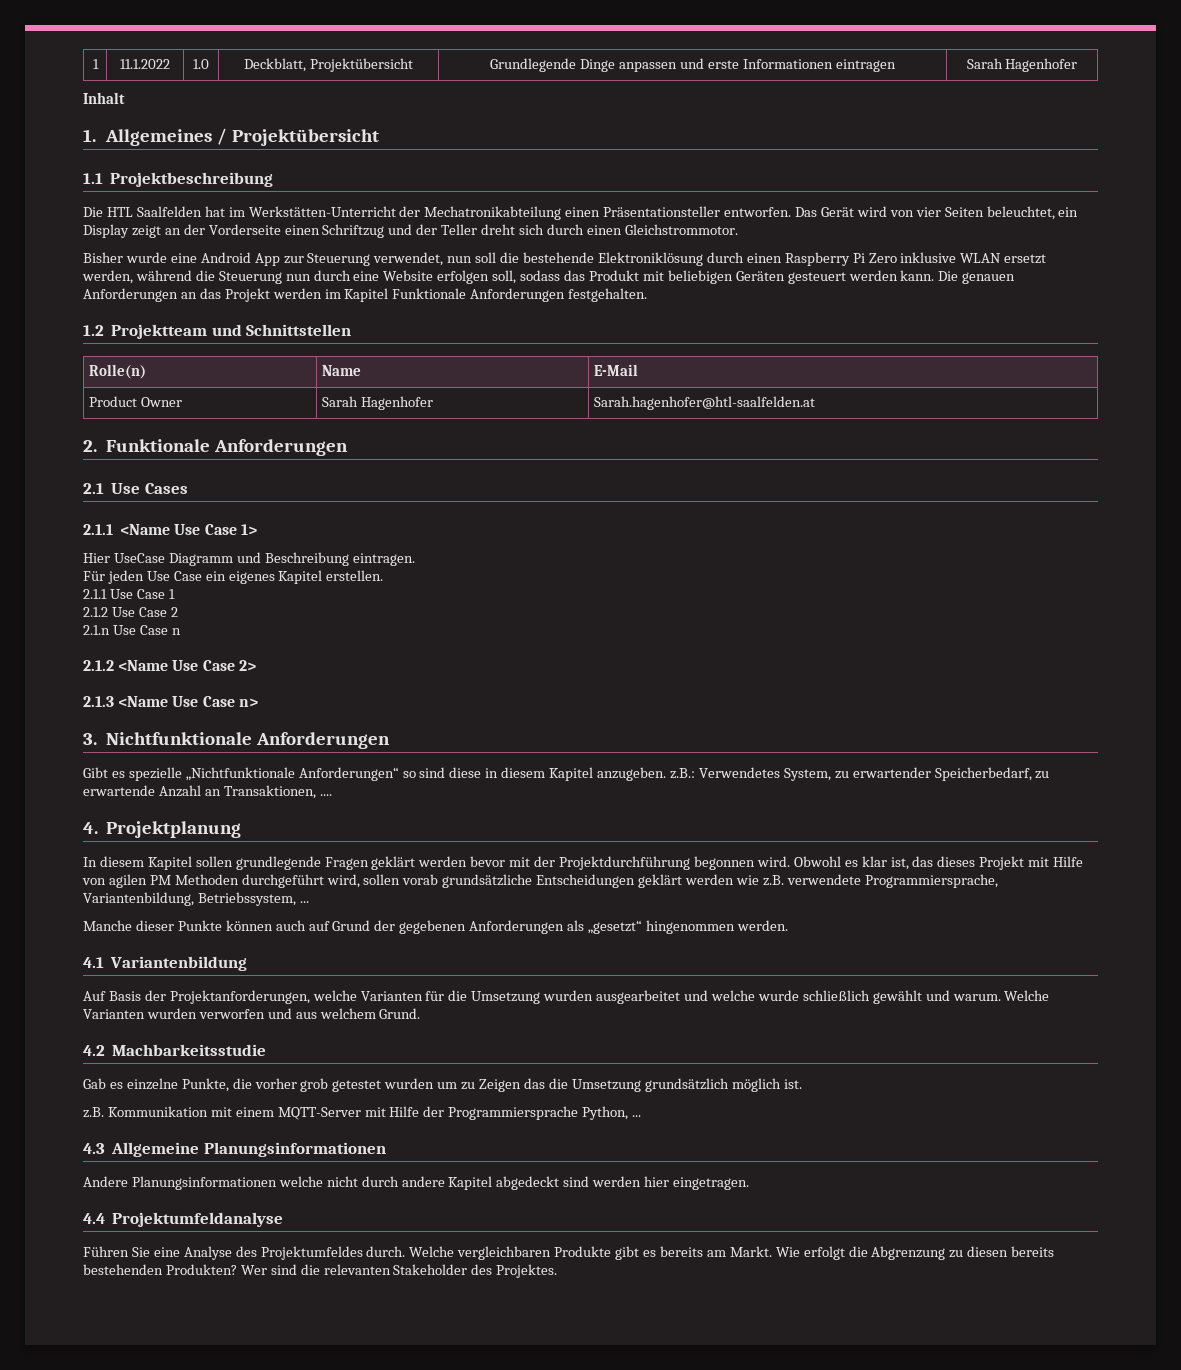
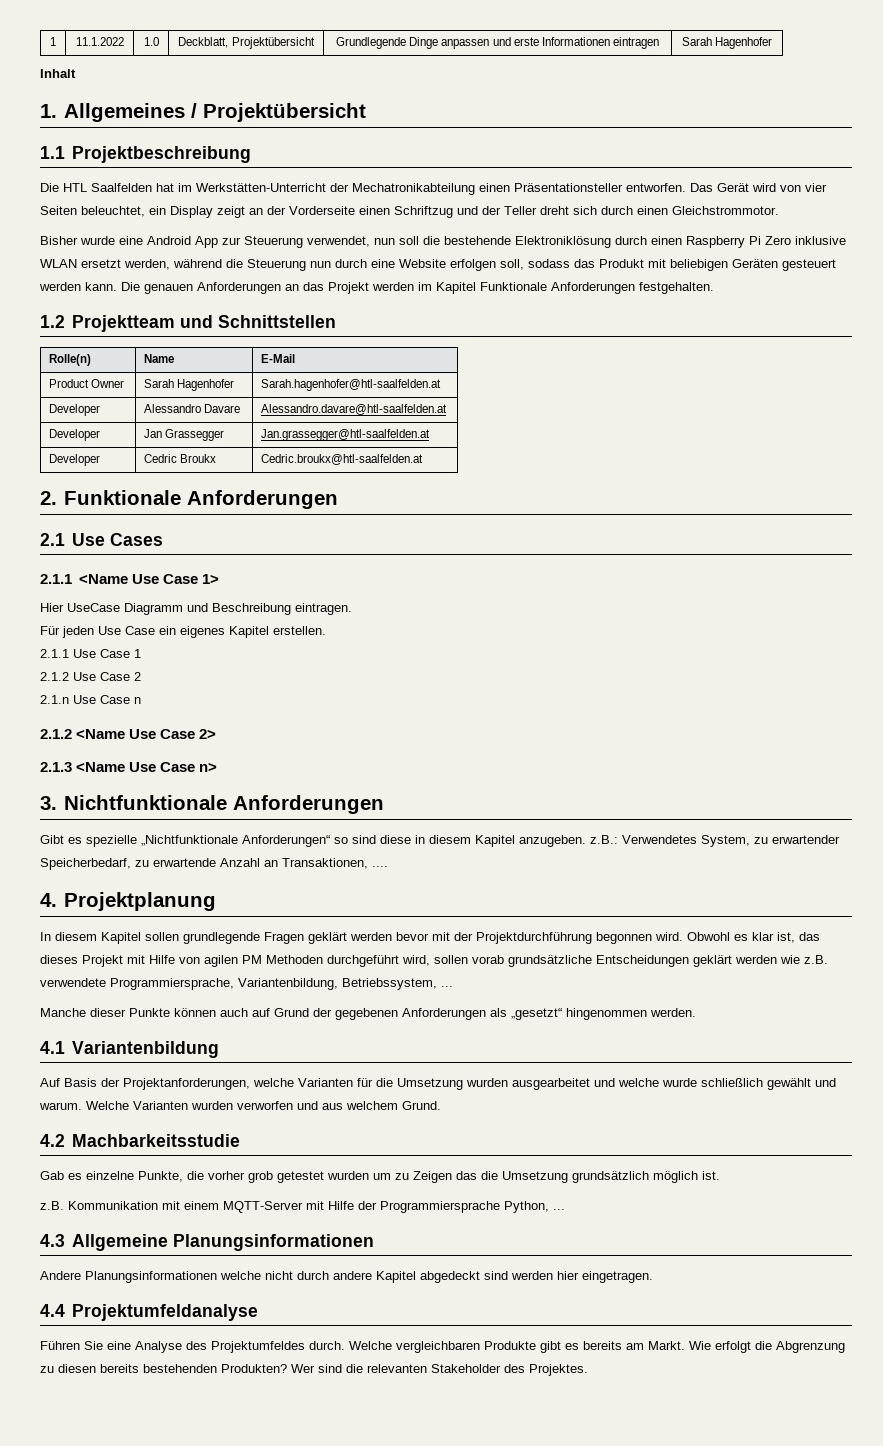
+ Developer | Alessandro Davare | Alessandro.davare@htl-saalfelden.at
+ Developer | Jan Grassegger | Jan.grassegger@htl-saalfelden.at
+ Developer | Cedric Broukx | Cedric.broukx@htl-saalfelden.at

